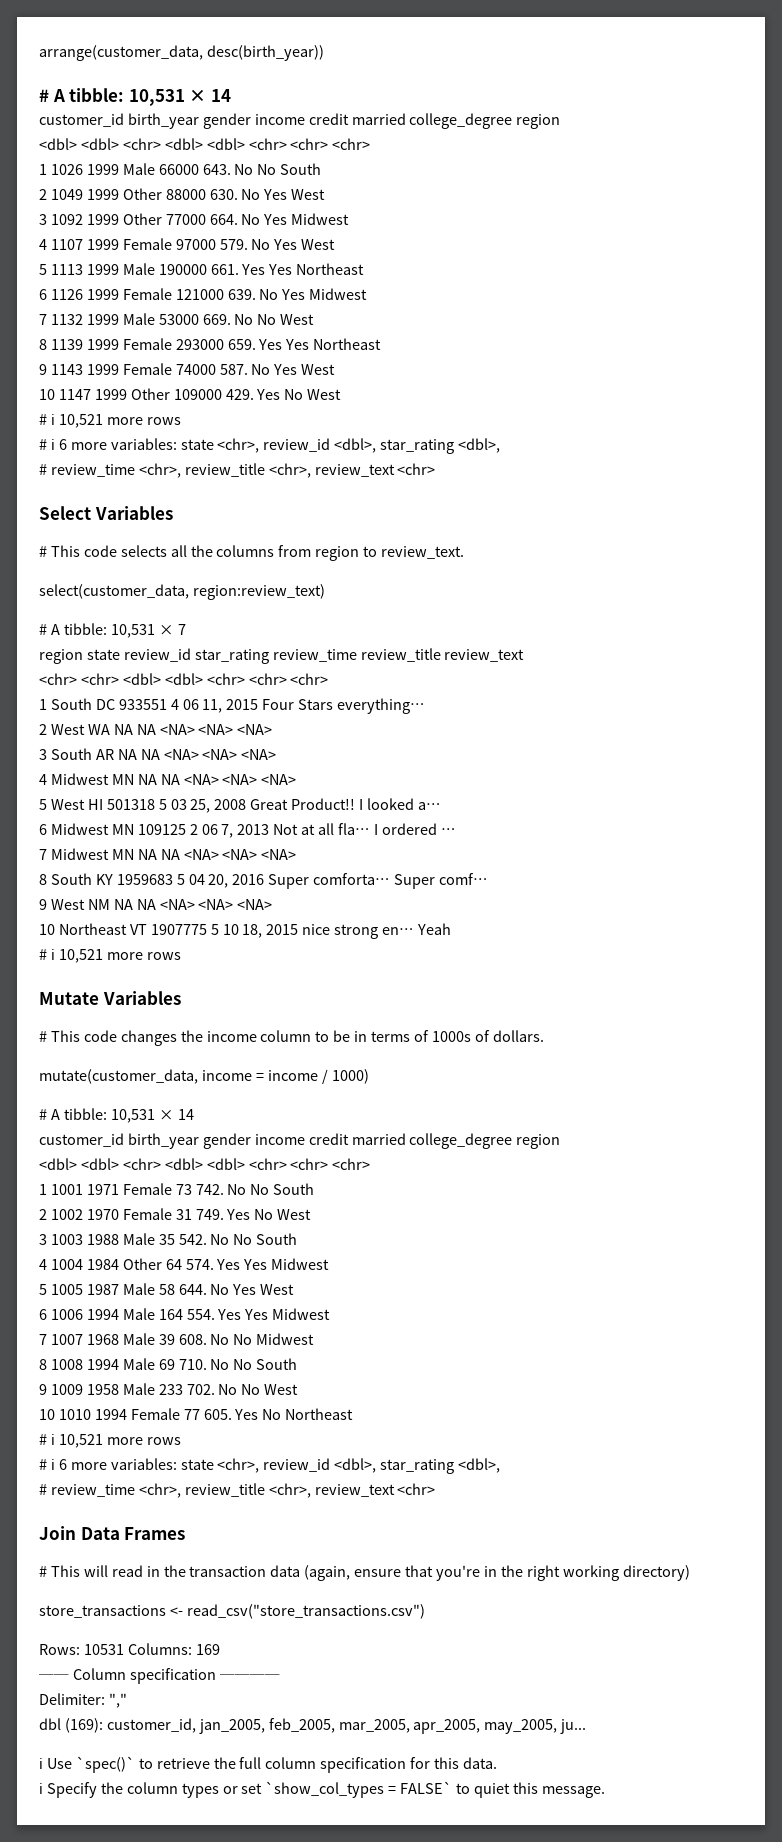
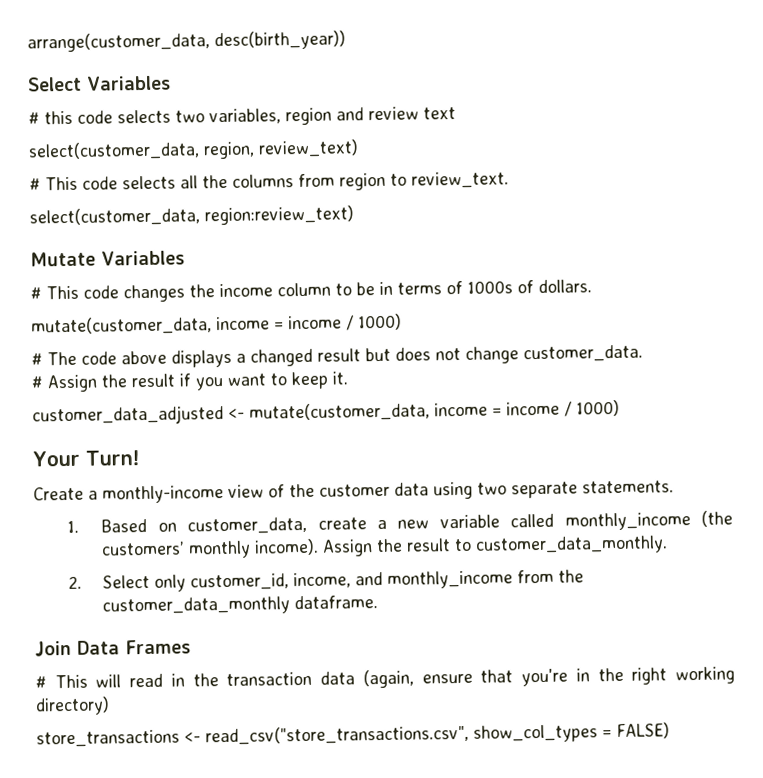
  arrange(customer_data, desc(birth_year))
- # A tibble: 10,531 × 14
- customer_id birth_year gender income credit married college_degree region
- <dbl> <dbl> <chr> <dbl> <dbl> <chr> <chr> <chr>
- 1 1026 1999 Male 66000 643. No No South
- 2 1049 1999 Other 88000 630. No Yes West
- 3 1092 1999 Other 77000 664. No Yes Midwest
- 4 1107 1999 Female 97000 579. No Yes West
- 5 1113 1999 Male 190000 661. Yes Yes Northeast
- 6 1126 1999 Female 121000 639. No Yes Midwest
- 7 1132 1999 Male 53000 669. No No West
- 8 1139 1999 Female 293000 659. Yes Yes Northeast
- 9 1143 1999 Female 74000 587. No Yes West
- 10 1147 1999 Other 109000 429. Yes No West
- # ℹ 10,521 more rows
- # ℹ 6 more variables: state <chr>, review_id <dbl>, star_rating <dbl>,
- # review_time <chr>, review_title <chr>, review_text <chr>
  Select Variables
+ # this code selects two variables, region and review text
+ select(customer_data, region, review_text)
- # A tibble: 10,531 × 7
- region state review_id star_rating review_time review_title review_text
- <chr> <chr> <dbl> <dbl> <chr> <chr> <chr>
- 1 South DC 933551 4 06 11, 2015 Four Stars everything…
- 2 West WA NA NA <NA> <NA> <NA>
- 3 South AR NA NA <NA> <NA> <NA>
- 4 Midwest MN NA NA <NA> <NA> <NA>
- 5 West HI 501318 5 03 25, 2008 Great Product!! I looked a…
- 6 Midwest MN 109125 2 06 7, 2013 Not at all fla… I ordered …
- 7 Midwest MN NA NA <NA> <NA> <NA>
- 8 South KY 1959683 5 04 20, 2016 Super comforta… Super comf…
- 9 West NM NA NA <NA> <NA> <NA>
- 10 Northeast VT 1907775 5 10 18, 2015 nice strong en… Yeah
- # ℹ 10,521 more rows
  # This code changes the income column to be in terms of 1000s of dollars.
  mutate(customer_data, income = income / 1000)
- # A tibble: 10,531 × 14
- customer_id birth_year gender income credit married college_degree region
- <dbl> <dbl> <chr> <dbl> <dbl> <chr> <chr> <chr>
- 1 1001 1971 Female 73 742. No No South
- 2 1002 1970 Female 31 749. Yes No West
- 3 1003 1988 Male 35 542. No No South
- 4 1004 1984 Other 64 574. Yes Yes Midwest
- 5 1005 1987 Male 58 644. No Yes West
- 6 1006 1994 Male 164 554. Yes Yes Midwest
- 7 1007 1968 Male 39 608. No No Midwest
- 8 1008 1994 Male 69 710. No No South
- 9 1009 1958 Male 233 702. No No West
- 10 1010 1994 Female 77 605. Yes No Northeast
- # ℹ 10,521 more rows
- # ℹ 6 more variables: state <chr>, review_id <dbl>, star_rating <dbl>,
- # review_time <chr>, review_title <chr>, review_text <chr>
+ # The code above displays a changed result but does not change customer_data.
+ # Assign the result if you want to keep it.
+ customer_data_adjusted <- mutate(customer_data, income = income / 1000)
+ Your Turn!
+ Create a monthly-income view of the customer data using two separate statements.
+ 1. Based on customer_data, create a new variable called monthly_income (the customers’ monthly income). Assign the result to customer_data_monthly.
+ 2. Select only customer_id, income, and monthly_income from the customer_data_monthly dataframe.
- store_transactions <- read_csv("store_transactions.csv")
- Rows: 10531 Columns: 169
- ── Column specification ────
- Delimiter: ","
- dbl (169): customer_id, jan_2005, feb_2005, mar_2005, apr_2005, may_2005, ju...
- ℹ Use `spec()` to retrieve the full column specification for this data.
- ℹ Specify the column types or set `show_col_types = FALSE` to quiet this message.
+ store_transactions <- read_csv("store_transactions.csv", show_col_types = FALSE)

